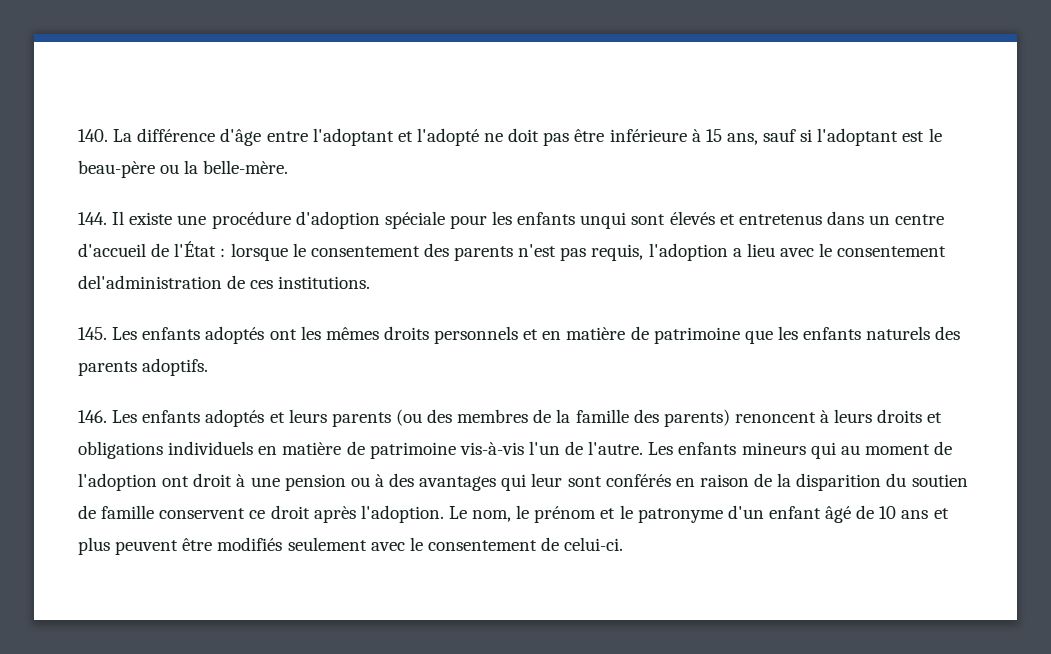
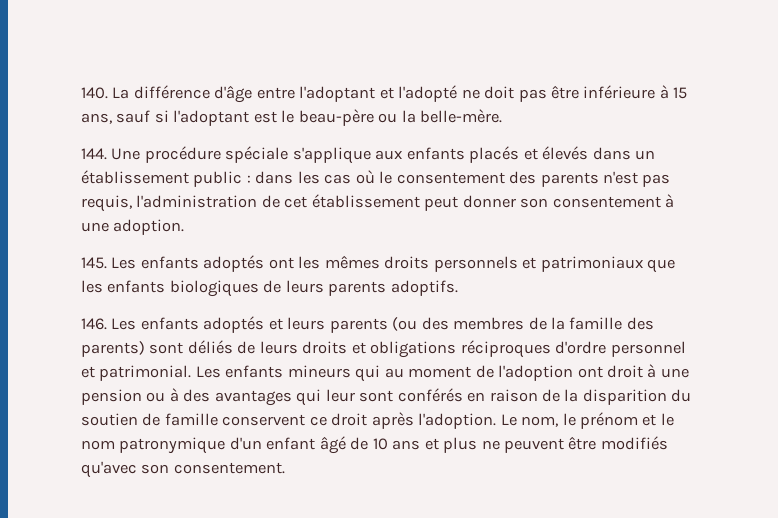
- 144. Il existe une procédure d'adoption spéciale pour les enfants unqui sont élevés et entretenus dans un centre d'accueil de l'État : lorsque le consentement des parents n'est pas requis, l'adoption a lieu avec le consentement del'administration de ces institutions.
+ 144. Une procédure spéciale s'applique aux enfants placés et élevés dans un établissement public : dans les cas où le consentement des parents n'est pas requis, l'administration de cet établissement peut donner son consentement à une adoption.
- 145. Les enfants adoptés ont les mêmes droits personnels et en matière de patrimoine que les enfants naturels des parents adoptifs.
+ 145. Les enfants adoptés ont les mêmes droits personnels et patrimoniaux que les enfants biologiques de leurs parents adoptifs.
- 146. Les enfants adoptés et leurs parents (ou des membres de la famille des parents) renoncent à leurs droits et obligations individuels en matière de patrimoine vis-à-vis l'un de l'autre.
+ 146. Les enfants adoptés et leurs parents (ou des membres de la famille des parents) sont déliés de leurs droits et obligations réciproques d'ordre personnel et patrimonial.
- Le nom, le prénom et le patronyme d'un enfant âgé de 10 ans et plus peuvent être modifiés seulement avec le consentement de celui-ci.
+ Le nom, le prénom et le nom patronymique d'un enfant âgé de 10 ans et plus ne peuvent être modifiés qu'avec son consentement.

